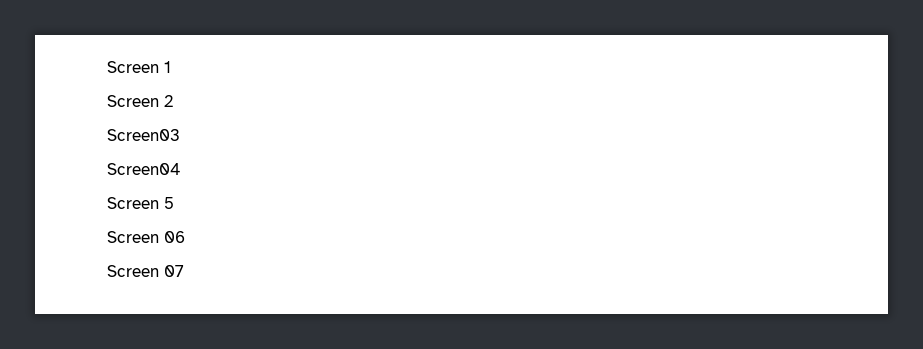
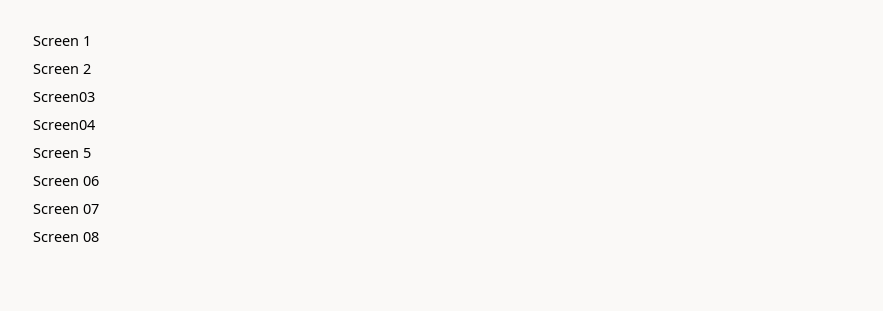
+ Screen 08

